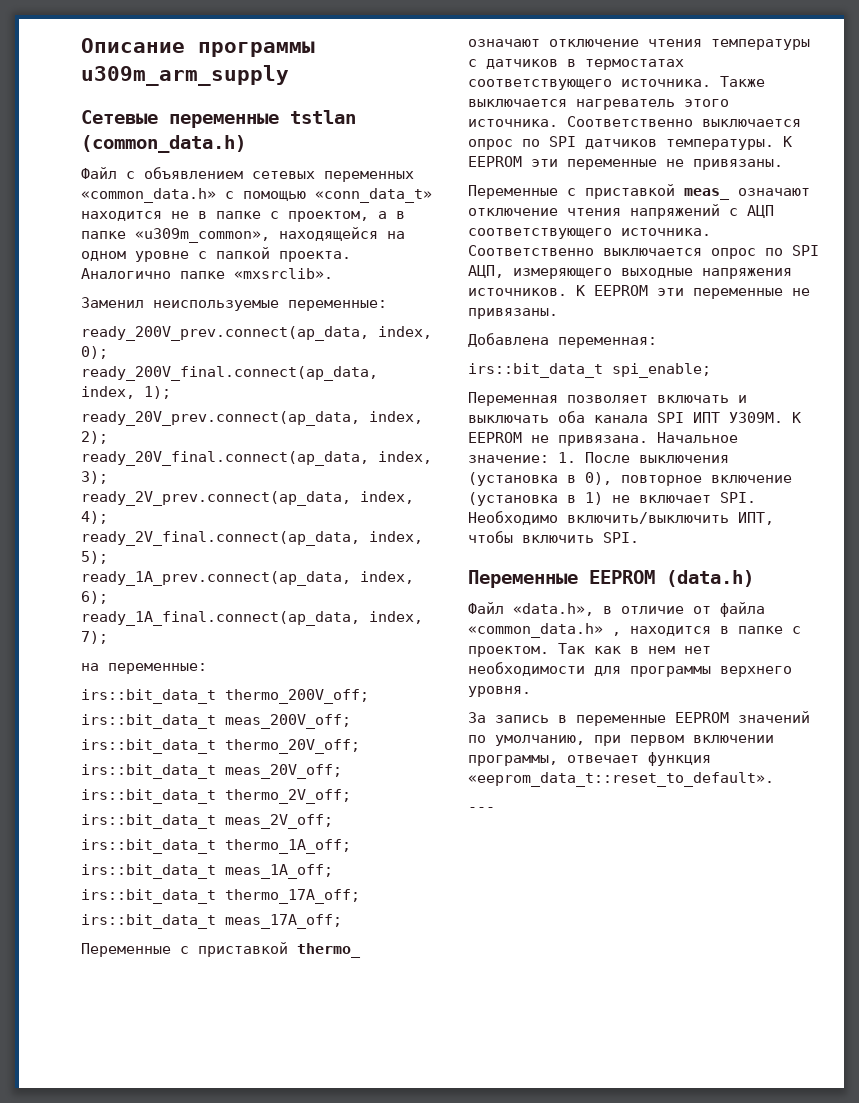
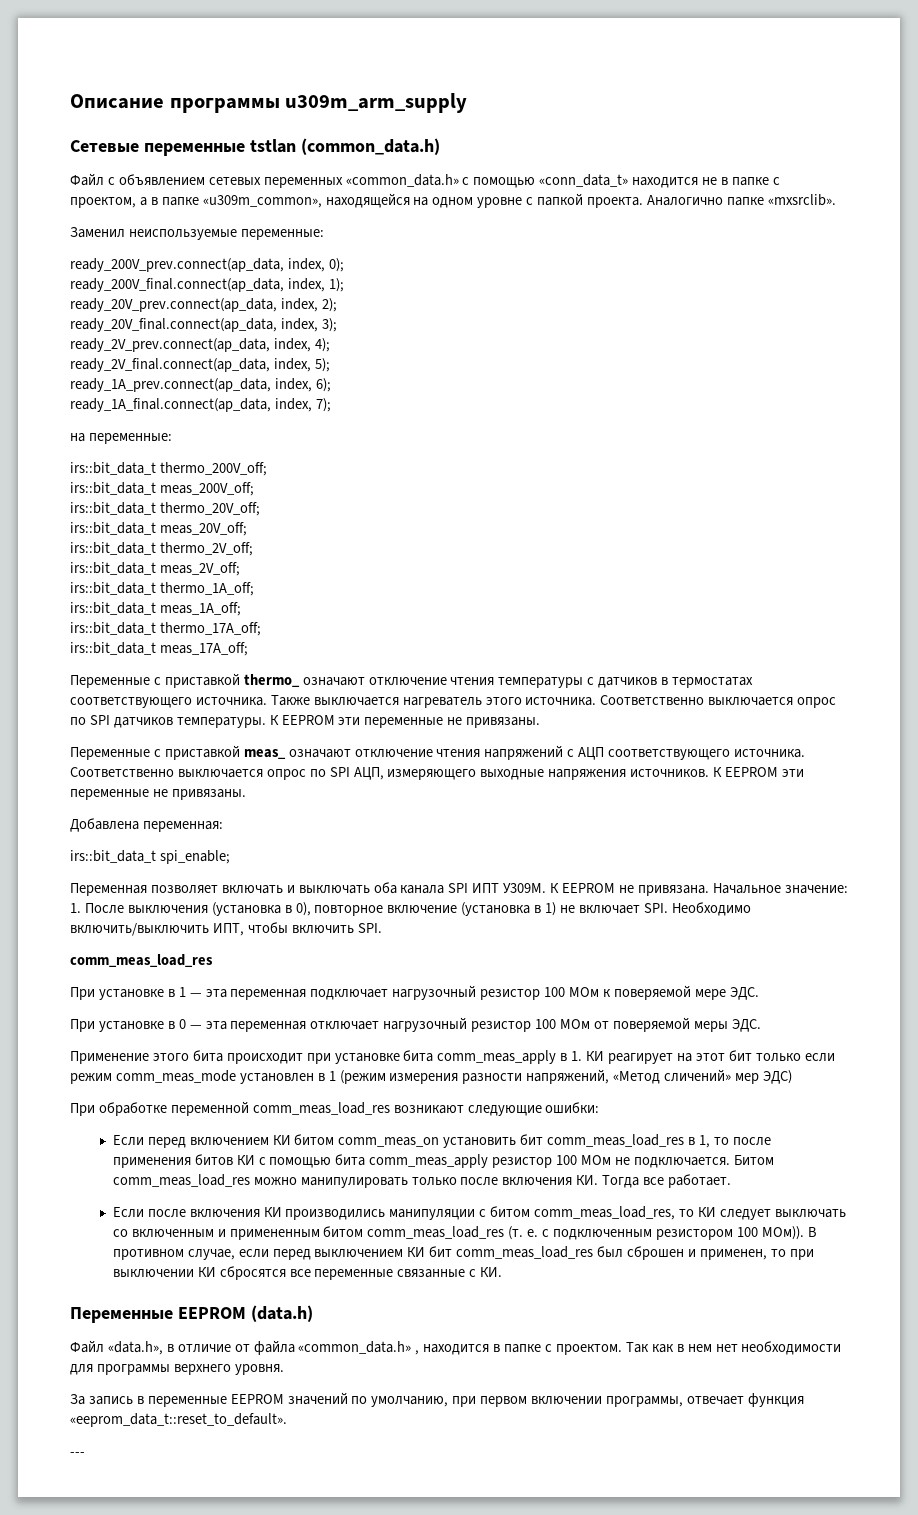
  Начальное значение: 1. После выключения (установка в 0), повторное включение (установка в 1) не включает SPI. Необходимо включить/выключить ИПТ, чтобы включить SPI.
+ comm_meas_load_res
+ При установке в 1 — эта переменная подключает нагрузочный резистор 100 МОм к поверяемой мере ЭДС.
+ При установке в 0 — эта переменная отключает нагрузочный резистор 100 МОм от поверяемой меры ЭДС.
+ Применение этого бита происходит при установке бита comm_meas_apply в 1. КИ реагирует на этот бит только если режим comm_meas_mode установлен в 1 (режим измерения разности напряжений, «Метод сличений» мер ЭДС)
+ При обработке переменной comm_meas_load_res возникают следующие ошибки:
+ Если перед включением КИ битом comm_meas_on установить бит comm_meas_load_res в 1, то после применения битов КИ с помощью бита comm_meas_apply резистор 100 МОм не подключается. Битом comm_meas_load_res можно манипулировать только после включения КИ. Тогда все работает.
+ Если после включения КИ производились манипуляции с битом comm_meas_load_res, то КИ следует выключать со включенным и примененным битом comm_meas_load_res (т. е. с подключенным резистором 100 МОм)). В противном случае, если перед выключением КИ бит comm_meas_load_res был сброшен и применен, то при выключении КИ сбросятся все переменные связанные с КИ.

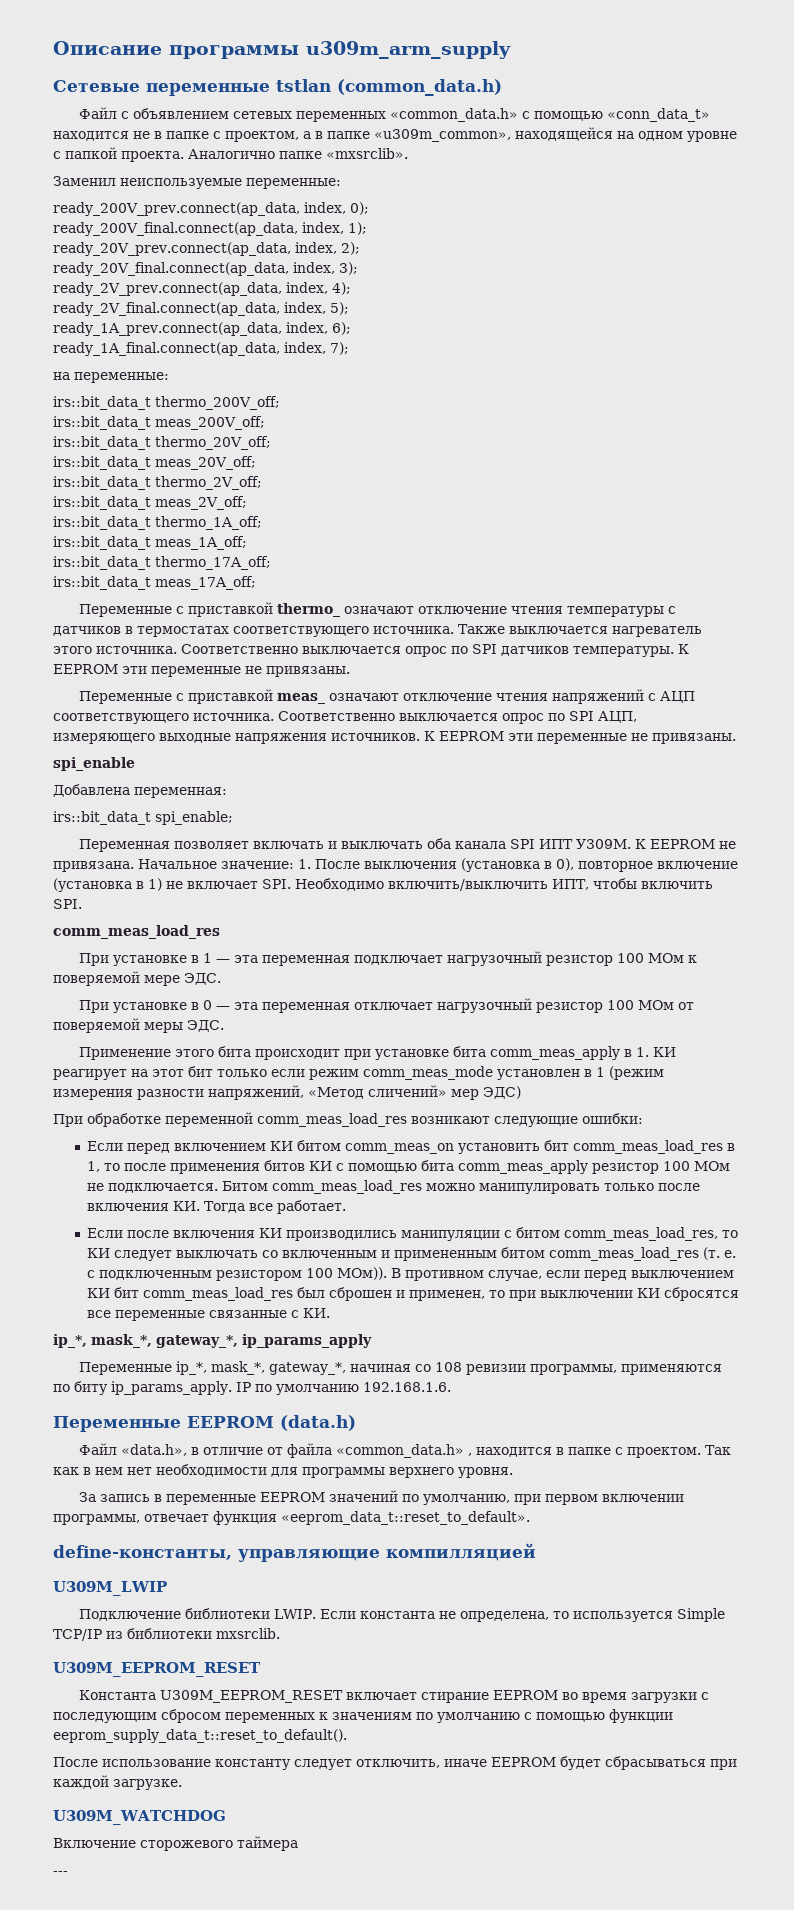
+ spi_enable
+ ip_*, mask_*, gateway_*, ip_params_apply
+ Переменные ip_*, mask_*, gateway_*, начиная со 108 ревизии программы, применяются по биту ip_params_apply. IP по умолчанию 192.168.1.6.
+ define-константы, управляющие компилляцией
+ U309M_LWIP
+ Подключение библиотеки LWIP. Если константа не определена, то используется Simple TCP/IP из библиотеки mxsrclib.
+ U309M_EEPROM_RESET
+ Константа U309M_EEPROM_RESET включает стирание EEPROM во время загрузки с последующим сбросом переменных к значениям по умолчанию с помощью функции eeprom_supply_data_t::reset_to_default().
+ После использование константу следует отключить, иначе EEPROM будет сбрасываться при каждой загрузке.
+ U309M_WATCHDOG
+ Включение сторожевого таймера

